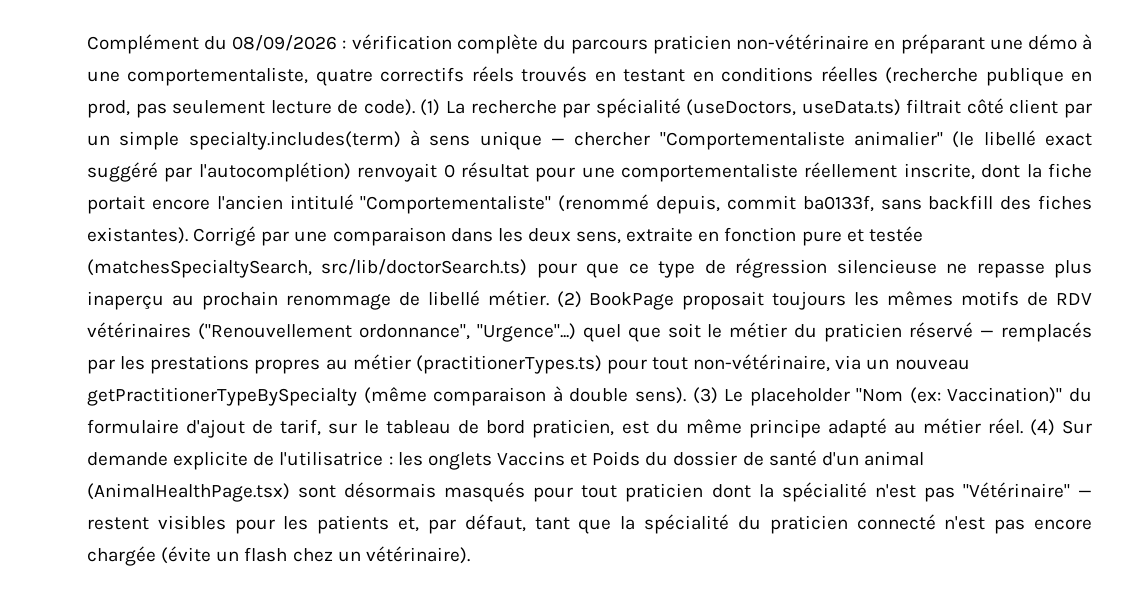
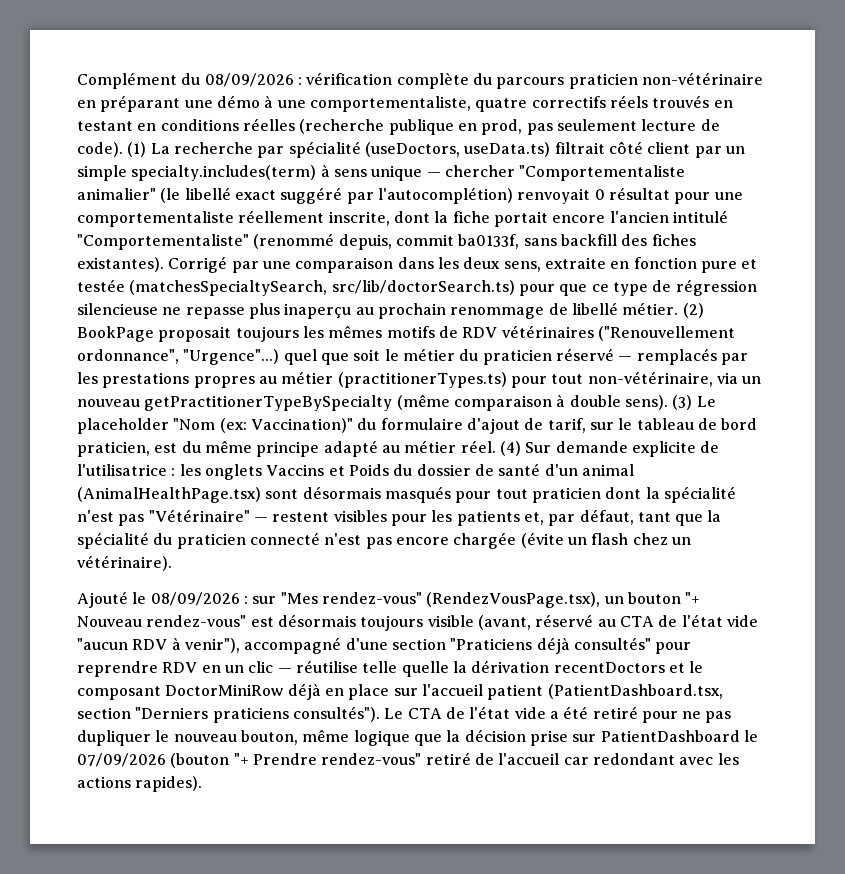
+ Ajouté le 08/09/2026 : sur "Mes rendez-vous" (RendezVousPage.tsx), un bouton "+ Nouveau rendez-vous" est désormais toujours visible (avant, réservé au CTA de l'état vide "aucun RDV à venir"), accompagné d'une section "Praticiens déjà consultés" pour reprendre RDV en un clic — réutilise telle quelle la dérivation recentDoctors et le composant DoctorMiniRow déjà en place sur l'accueil patient (PatientDashboard.tsx, section "Derniers praticiens consultés"). Le CTA de l'état vide a été retiré pour ne pas dupliquer le nouveau bouton, même logique que la décision prise sur PatientDashboard le 07/09/2026 (bouton "+ Prendre rendez-vous" retiré de l'accueil car redondant avec les actions rapides).

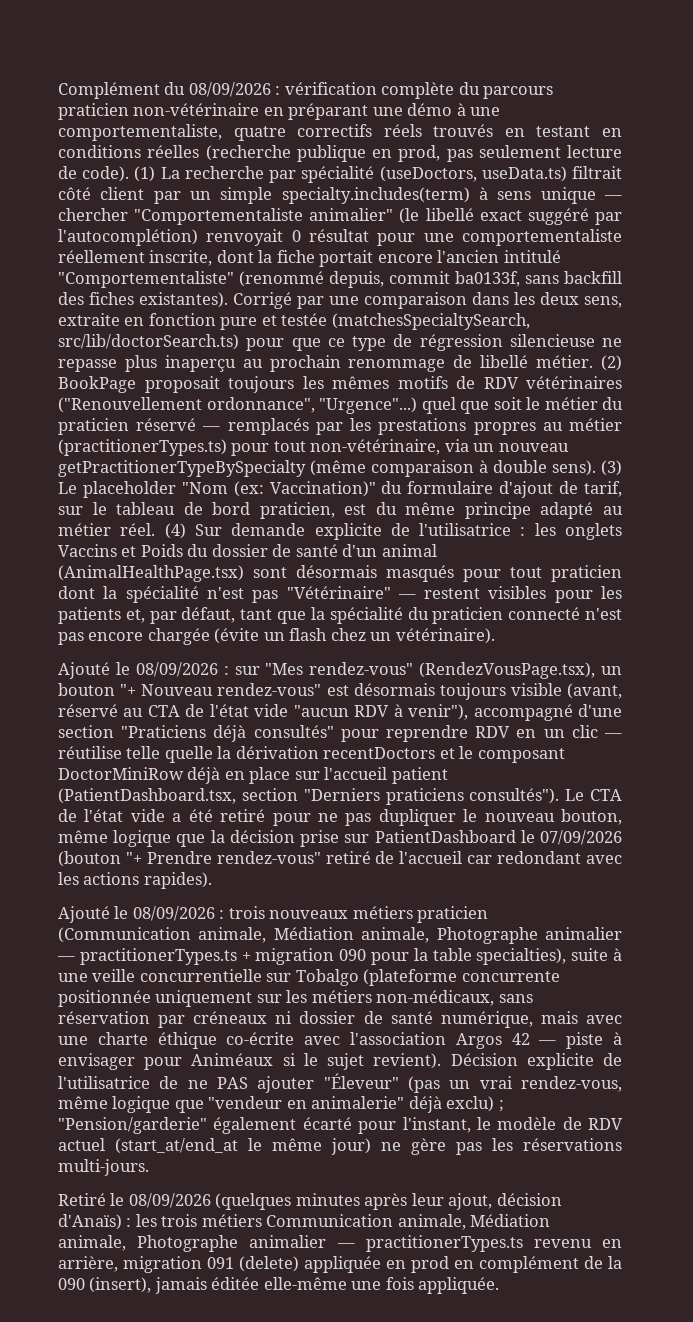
+ Ajouté le 08/09/2026 : trois nouveaux métiers praticien (Communication animale, Médiation animale, Photographe animalier — practitionerTypes.ts + migration 090 pour la table specialties), suite à une veille concurrentielle sur Tobalgo (plateforme concurrente positionnée uniquement sur les métiers non-médicaux, sans réservation par créneaux ni dossier de santé numérique, mais avec une charte éthique co-écrite avec l'association Argos 42 — piste à envisager pour Animéaux si le sujet revient). Décision explicite de l'utilisatrice de ne PAS ajouter "Éleveur" (pas un vrai rendez-vous, même logique que "vendeur en animalerie" déjà exclu) ; "Pension/garderie" également écarté pour l'instant, le modèle de RDV actuel (start_at/end_at le même jour) ne gère pas les réservations multi-jours.
+ Retiré le 08/09/2026 (quelques minutes après leur ajout, décision d'Anaïs) : les trois métiers Communication animale, Médiation animale, Photographe animalier — practitionerTypes.ts revenu en arrière, migration 091 (delete) appliquée en prod en complément de la 090 (insert), jamais éditée elle-même une fois appliquée.

